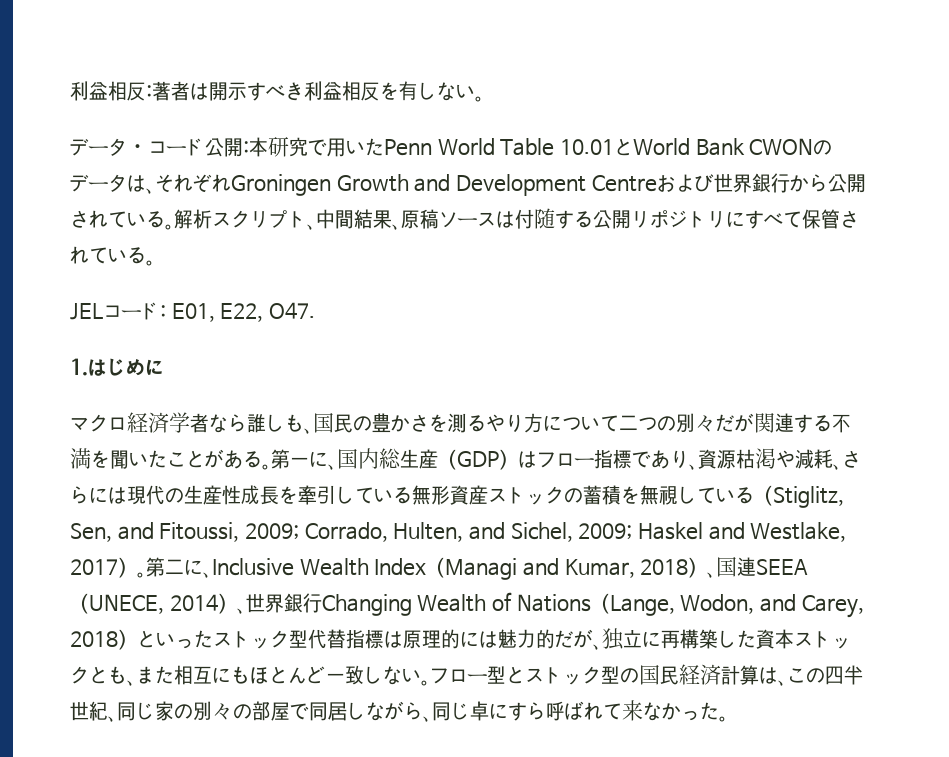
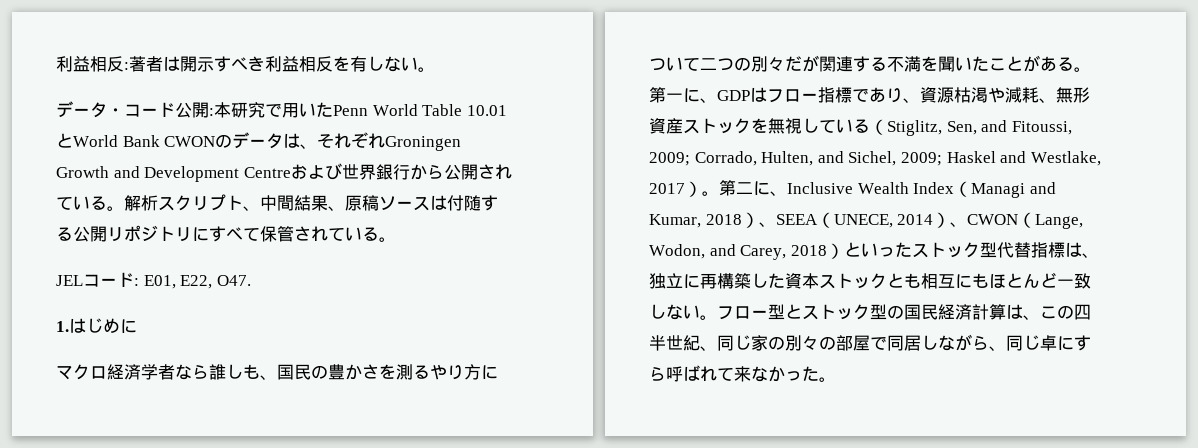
- 第一に、国内総生産（GDP）はフロー指標であり、資源枯渇や減耗、さらには現代の生産性成長を牽引している無形資産ストックの蓄積を無視している（Stiglitz, Sen, and Fitoussi, 2009; Corrado, Hulten, and Sichel, 2009; Haskel and Westlake, 2017）。
+ 第一に、GDPはフロー指標であり、資源枯渇や減耗、無形資産ストックを無視している（Stiglitz, Sen, and Fitoussi, 2009; Corrado, Hulten, and Sichel, 2009; Haskel and Westlake, 2017）。
- 第二に、Inclusive Wealth Index（Managi and Kumar, 2018）、国連SEEA（UNECE, 2014）、世界銀行Changing Wealth of Nations（Lange, Wodon, and Carey, 2018）といったストック型代替指標は原理的には魅力的だが、独立に再構築した資本ストックとも、また相互にもほとんど一致しない。
+ 第二に、Inclusive Wealth Index（Managi and Kumar, 2018）、SEEA（UNECE, 2014）、CWON（Lange, Wodon, and Carey, 2018）といったストック型代替指標は、独立に再構築した資本ストックとも相互にもほとんど一致しない。

